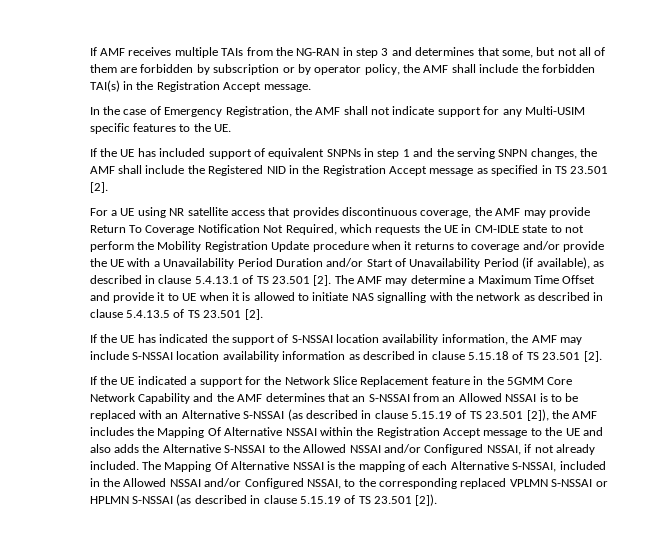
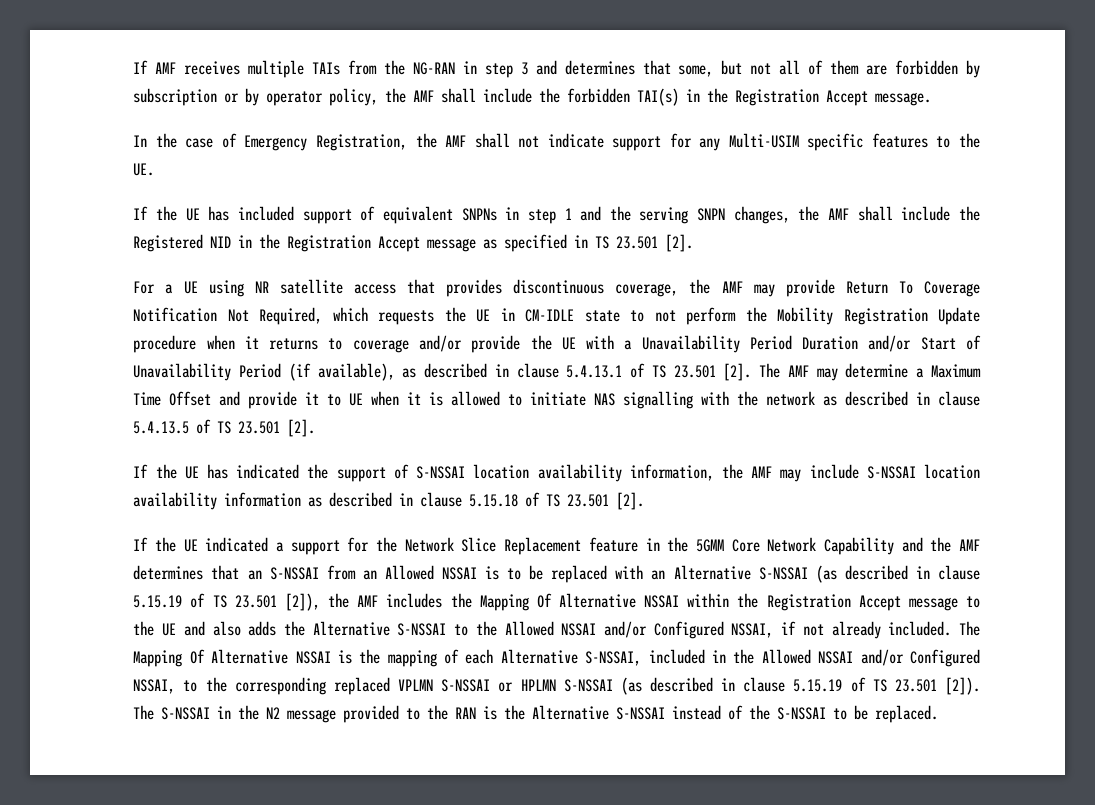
+ The S-NSSAI in the N2 message provided to the RAN is the Alternative S-NSSAI instead of the S-NSSAI to be replaced.

